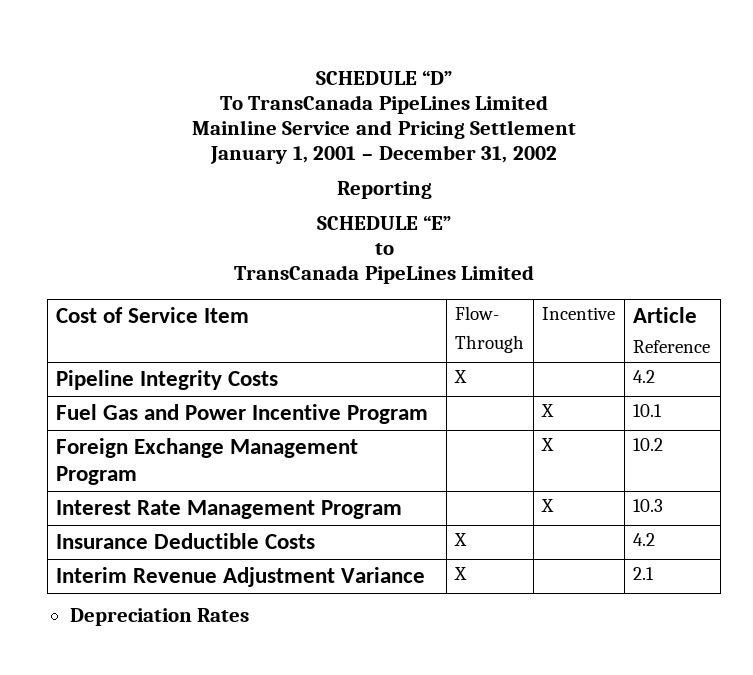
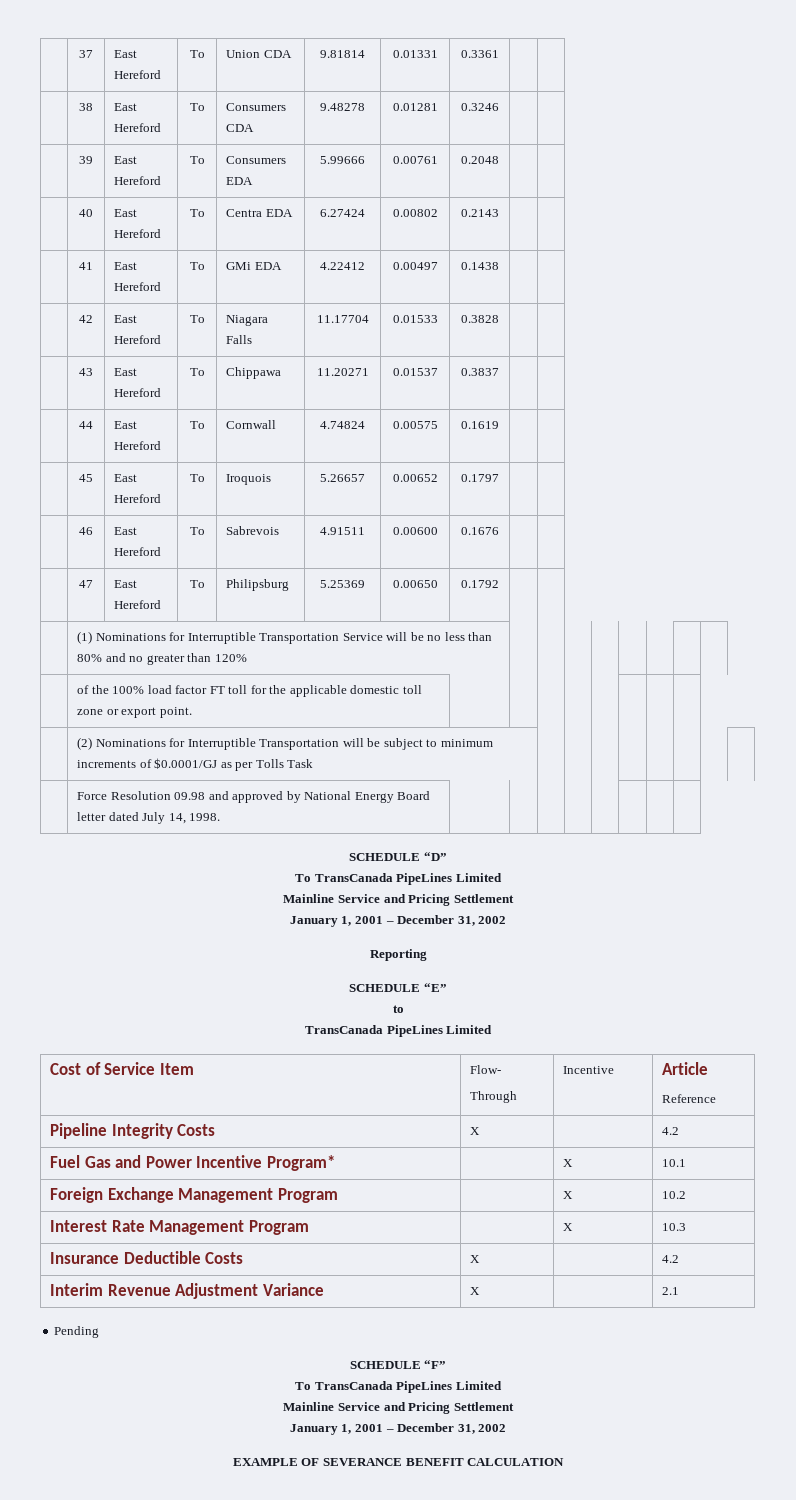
+ | 37 | East Hereford | To | Union CDA | 9.81814 | 0.01331 | 0.3361 | |
+ | 38 | East Hereford | To | Consumers CDA | 9.48278 | 0.01281 | 0.3246 | |
+ | 39 | East Hereford | To | Consumers EDA | 5.99666 | 0.00761 | 0.2048 | |
+ | 40 | East Hereford | To | Centra EDA | 6.27424 | 0.00802 | 0.2143 | |
+ | 41 | East Hereford | To | GMi EDA | 4.22412 | 0.00497 | 0.1438 | |
+ | 42 | East Hereford | To | Niagara Falls | 11.17704 | 0.01533 | 0.3828 | |
+ | 43 | East Hereford | To | Chippawa | 11.20271 | 0.01537 | 0.3837 | |
+ | 44 | East Hereford | To | Cornwall | 4.74824 | 0.00575 | 0.1619 | |
+ | 45 | East Hereford | To | Iroquois | 5.26657 | 0.00652 | 0.1797 | |
+ | 46 | East Hereford | To | Sabrevois | 4.91511 | 0.00600 | 0.1676 | |
+ | 47 | East Hereford | To | Philipsburg | 5.25369 | 0.00650 | 0.1792 | |
+ | (1) Nominations for Interruptible Transportation Service will be no less than 80% and no greater than 120% | | | | | | | |
+ | of the 100% load factor FT toll for the applicable domestic toll zone or export point. | | | | | | | |
+ | (2) Nominations for Interruptible Transportation will be subject to minimum increments of $0.0001/GJ as per Tolls Task | | | | | | | |
+ | Force Resolution 09.98 and approved by National Energy Board letter dated July 14, 1998. | | | | | | | |
- Fuel Gas and Power Incentive Program | | X | 10.1
+ Fuel Gas and Power Incentive Program* | | X | 10.1
- Depreciation Rates
+ Pending
+ SCHEDULE “F”
+ To TransCanada PipeLines Limited
+ Mainline Service and Pricing Settlement
+ January 1, 2001 – December 31, 2002
+ EXAMPLE OF SEVERANCE BENEFIT CALCULATION

